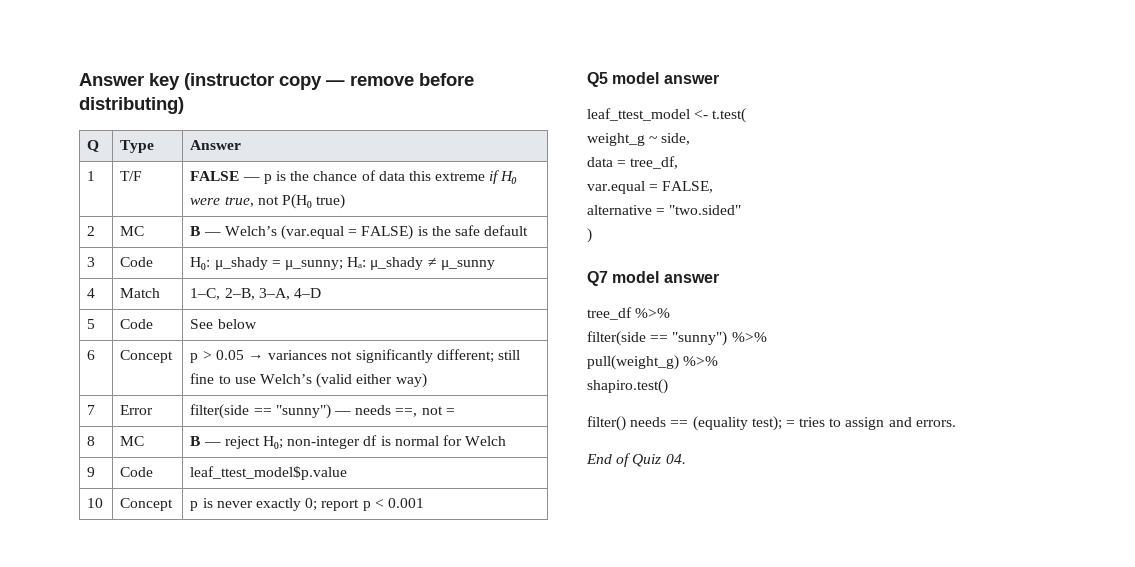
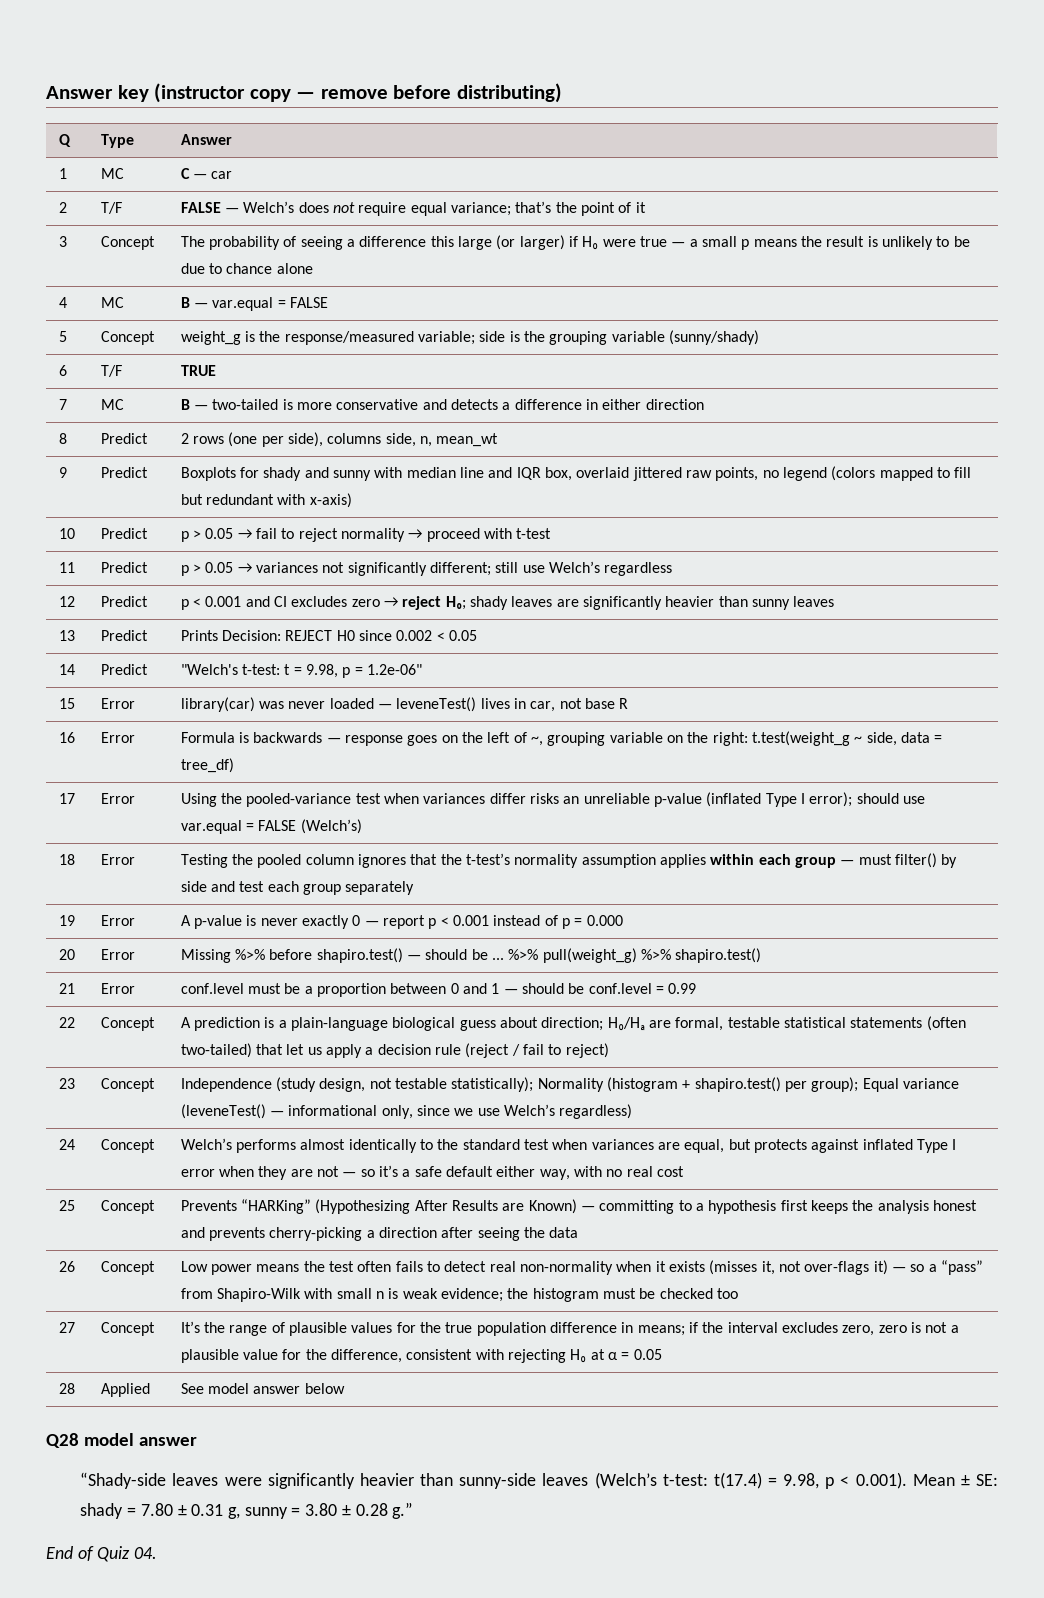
- 1 | T/F | FALSE — p is the chance of data this extreme if H₀ were true, not P(H₀ true)
- 2 | MC | B — Welch’s (var.equal = FALSE) is the safe default
- 3 | Code | H₀: μ_shady = μ_sunny; Hₐ: μ_shady ≠ μ_sunny
- 4 | Match | 1–C, 2–B, 3–A, 4–D
- 5 | Code | See below
- 6 | Concept | p > 0.05 → variances not significantly different; still fine to use Welch’s (valid either way)
- 7 | Error | filter(side == "sunny") — needs ==, not =
- 8 | MC | B — reject H₀; non-integer df is normal for Welch
- 9 | Code | leaf_ttest_model$p.value
- 10 | Concept | p is never exactly 0; report p < 0.001
- Q5 model answer
- leaf_ttest_model <- t.test(
- weight_g ~ side,
- data = tree_df,
- var.equal = FALSE,
- alternative = "two.sided"
- )
- Q7 model answer
- tree_df %>%
- filter(side == "sunny") %>%
- pull(weight_g) %>%
- shapiro.test()
- filter() needs == (equality test); = tries to assign and errors.
+ 1 | MC | C — car
+ 2 | T/F | FALSE — Welch’s does not require equal variance; that’s the point of it
+ 3 | Concept | The probability of seeing a difference this large (or larger) if H₀ were true — a small p means the result is unlikely to be due to chance alone
+ 4 | MC | B — var.equal = FALSE
+ 5 | Concept | weight_g is the response/measured variable; side is the grouping variable (sunny/shady)
+ 6 | T/F | TRUE
+ 7 | MC | B — two-tailed is more conservative and detects a difference in either direction
+ 8 | Predict | 2 rows (one per side), columns side, n, mean_wt
+ 9 | Predict | Boxplots for shady and sunny with median line and IQR box, overlaid jittered raw points, no legend (colors mapped to fill but redundant with x-axis)
+ 10 | Predict | p > 0.05 → fail to reject normality → proceed with t-test
+ 11 | Predict | p > 0.05 → variances not significantly different; still use Welch’s regardless
+ 12 | Predict | p < 0.001 and CI excludes zero → reject H₀; shady leaves are significantly heavier than sunny leaves
+ 13 | Predict | Prints Decision: REJECT H0 since 0.002 < 0.05
+ 14 | Predict | "Welch's t-test: t = 9.98, p = 1.2e-06"
+ 15 | Error | library(car) was never loaded — leveneTest() lives in car, not base R
+ 16 | Error | Formula is backwards — response goes on the left of ~, grouping variable on the right: t.test(weight_g ~ side, data = tree_df)
+ 17 | Error | Using the pooled-variance test when variances differ risks an unreliable p-value (inflated Type I error); should use var.equal = FALSE (Welch’s)
+ 18 | Error | Testing the pooled column ignores that the t-test’s normality assumption applies within each group — must filter() by side and test each group separately
+ 19 | Error | A p-value is never exactly 0 — report p < 0.001 instead of p = 0.000
+ 20 | Error | Missing %>% before shapiro.test() — should be ... %>% pull(weight_g) %>% shapiro.test()
+ 21 | Error | conf.level must be a proportion between 0 and 1 — should be conf.level = 0.99
+ 22 | Concept | A prediction is a plain-language biological guess about direction; H₀/Hₐ are formal, testable statistical statements (often two-tailed) that let us apply a decision rule (reject / fail to reject)
+ 23 | Concept | Independence (study design, not testable statistically); Normality (histogram + shapiro.test() per group); Equal variance (leveneTest() — informational only, since we use Welch’s regardless)
+ 24 | Concept | Welch’s performs almost identically to the standard test when variances are equal, but protects against inflated Type I error when they are not — so it’s a safe default either way, with no real cost
+ 25 | Concept | Prevents “HARKing” (Hypothesizing After Results are Known) — committing to a hypothesis first keeps the analysis honest and prevents cherry-picking a direction after seeing the data
+ 26 | Concept | Low power means the test often fails to detect real non-normality when it exists (misses it, not over-flags it) — so a “pass” from Shapiro-Wilk with small n is weak evidence; the histogram must be checked too
+ 27 | Concept | It’s the range of plausible values for the true population difference in means; if the interval excludes zero, zero is not a plausible value for the difference, consistent with rejecting H₀ at α = 0.05
+ 28 | Applied | See model answer below
+ Q28 model answer
+ “Shady-side leaves were significantly heavier than sunny-side leaves (Welch’s t-test: t(17.4) = 9.98, p < 0.001). Mean ± SE: shady = 7.80 ± 0.31 g, sunny = 3.80 ± 0.28 g.”

